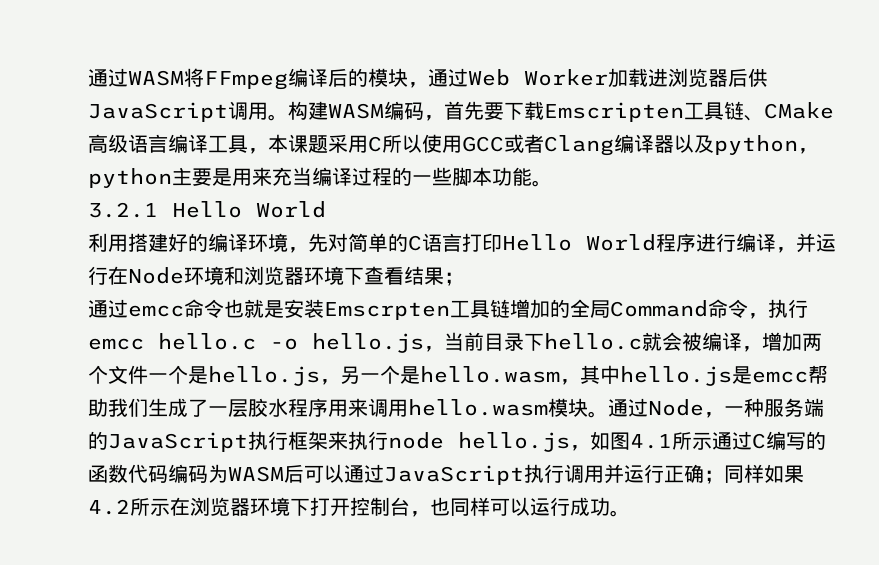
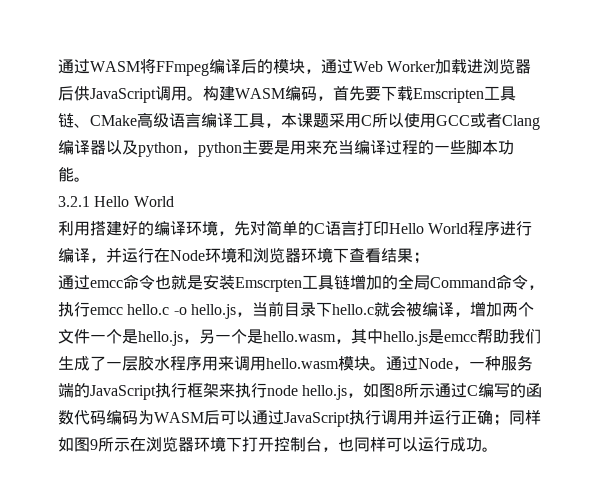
- 通过Node，一种服务端的JavaScript执行框架来执行node hello.js，如图4.1所示通过C编写的函数代码编码为WASM后可以通过JavaScript执行调用并运行正确；同样如果4.2所示在浏览器环境下打开控制台，也同样可以运行成功。
+ 通过Node，一种服务端的JavaScript执行框架来执行node hello.js，如图8所示通过C编写的函数代码编码为WASM后可以通过JavaScript执行调用并运行正确；同样如图9所示在浏览器环境下打开控制台，也同样可以运行成功。

